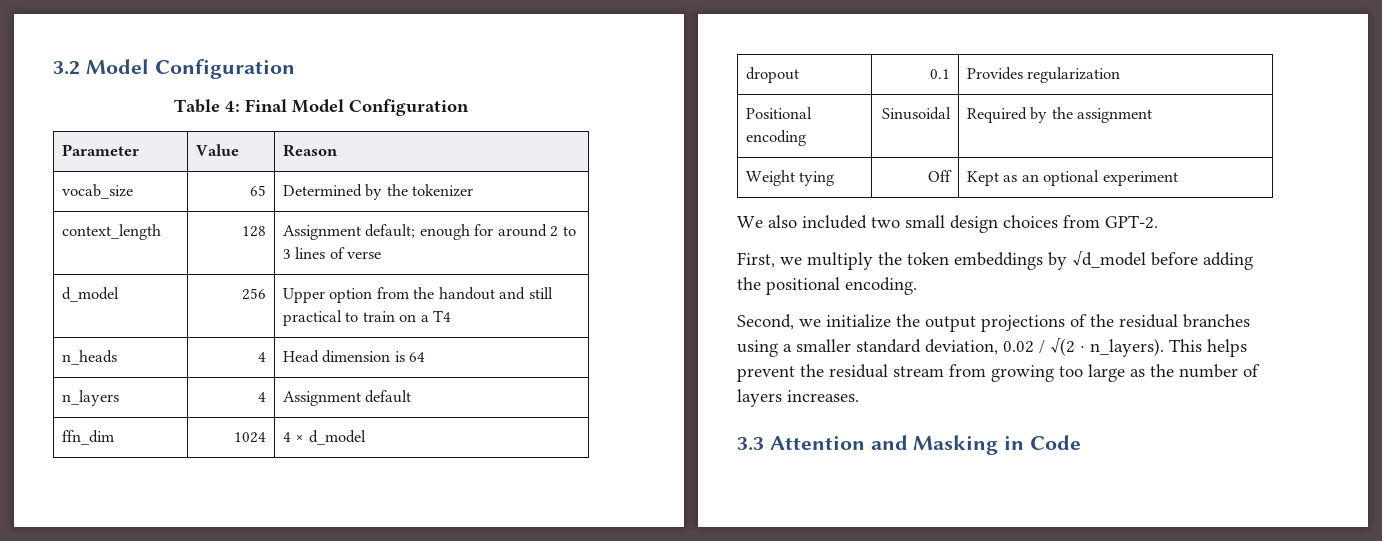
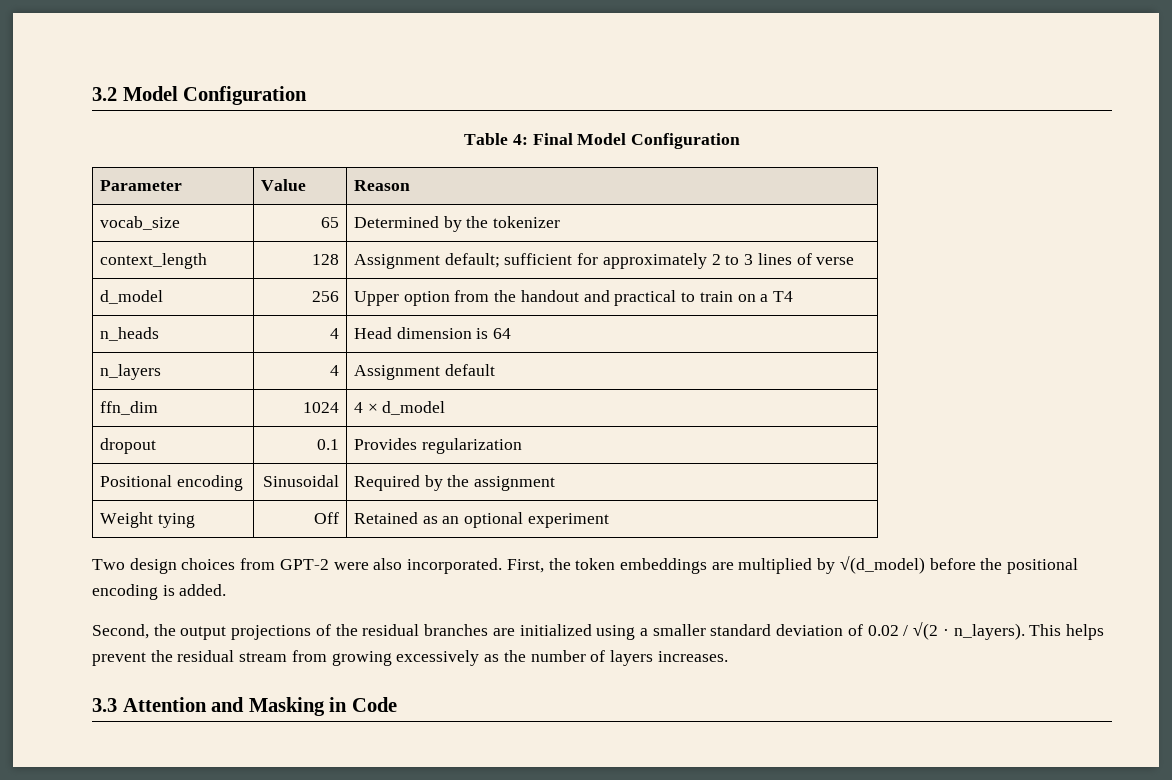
- context_length | 128 | Assignment default; enough for around 2 to 3 lines of verse
+ context_length | 128 | Assignment default; sufficient for approximately 2 to 3 lines of verse
- d_model | 256 | Upper option from the handout and still practical to train on a T4
+ d_model | 256 | Upper option from the handout and practical to train on a T4
- Weight tying | Off | Kept as an optional experiment
+ Weight tying | Off | Retained as an optional experiment
- We also included two small design choices from GPT-2.
- First, we multiply the token embeddings by √d_model before adding the positional encoding.
+ Two design choices from GPT-2 were also incorporated. First, the token embeddings are multiplied by √(d_model) before the positional encoding is added.
- Second, we initialize the output projections of the residual branches using a smaller standard deviation, 0.02 / √(2 · n_layers).
+ Second, the output projections of the residual branches are initialized using a smaller standard deviation of 0.02 / √(2 · n_layers).
- This helps prevent the residual stream from growing too large as the number of layers increases.
+ This helps prevent the residual stream from growing excessively as the number of layers increases.

